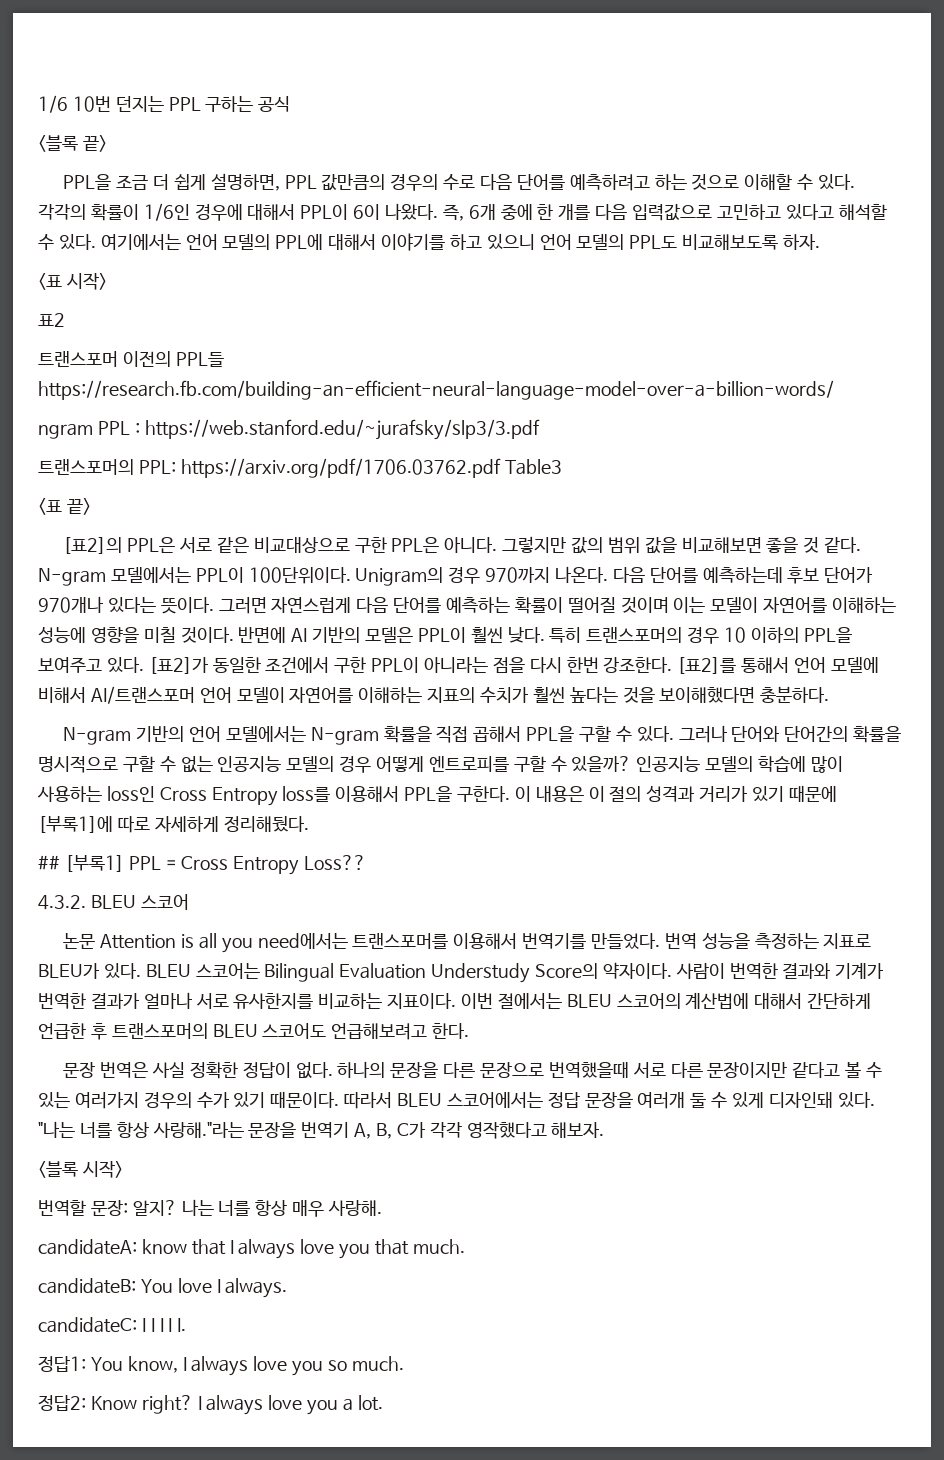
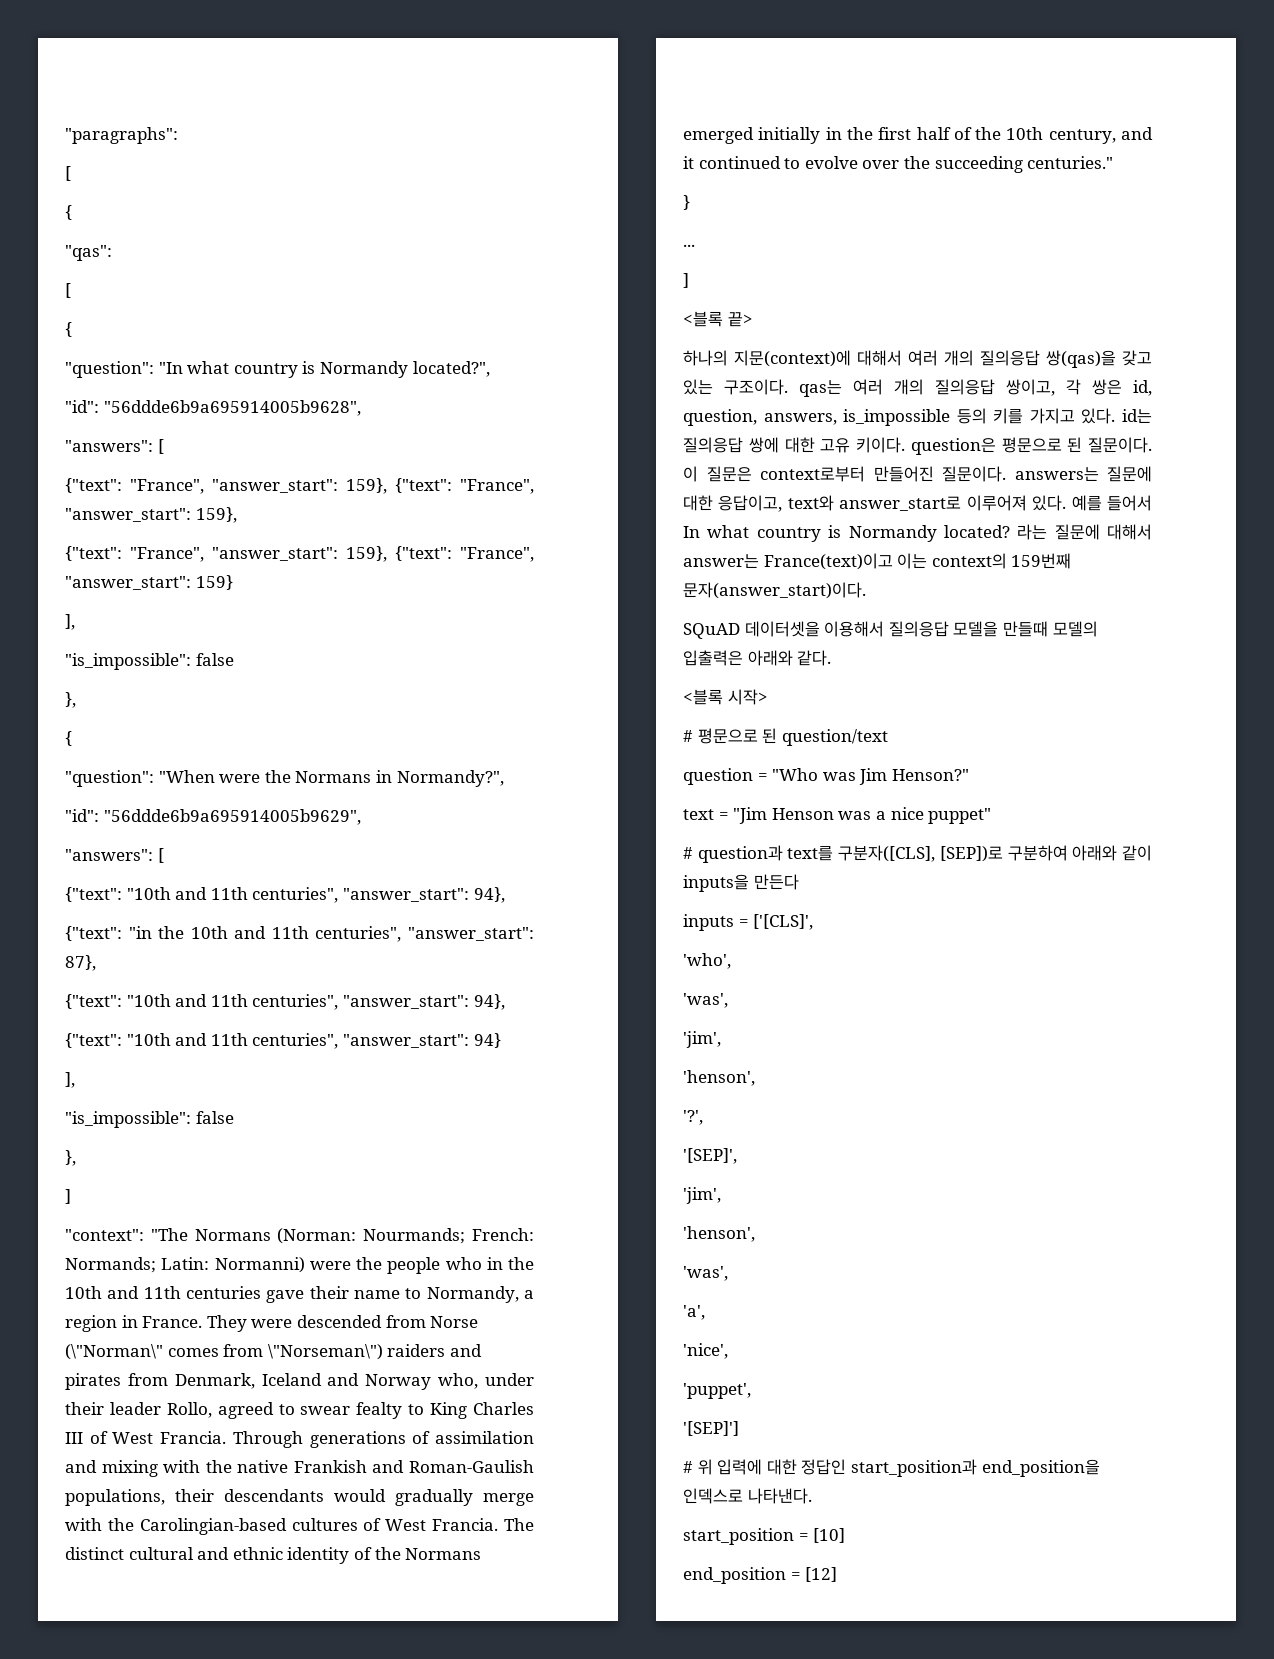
- 1/6 10번 던지는 PPL 구하는 공식
+ "paragraphs":
+ [
+ {
+ "qas":
+ [
+ {
+ "question": "In what country is Normandy located?",
+ "id": "56ddde6b9a695914005b9628",
+ "answers": [
+ {"text": "France", "answer_start": 159}, {"text": "France", "answer_start": 159},
+ {"text": "France", "answer_start": 159}, {"text": "France", "answer_start": 159}
+ ],
+ "is_impossible": false
+ },
+ {
+ "question": "When were the Normans in Normandy?",
+ "id": "56ddde6b9a695914005b9629",
+ "answers": [
+ {"text": "10th and 11th centuries", "answer_start": 94},
+ {"text": "in the 10th and 11th centuries", "answer_start": 87},
+ {"text": "10th and 11th centuries", "answer_start": 94},
+ {"text": "10th and 11th centuries", "answer_start": 94}
+ ],
+ "is_impossible": false
+ },
+ ]
+ "context": "The Normans (Norman: Nourmands; French: Normands; Latin: Normanni) were the people who in the 10th and 11th centuries gave their name to Normandy, a region in France. They were descended from Norse (\"Norman\" comes from \"Norseman\") raiders and pirates from Denmark, Iceland and Norway who, under their leader Rollo, agreed to swear fealty to King Charles III of West Francia. Through generations of assimilation and mixing with the native Frankish and Roman-Gaulish populations, their descendants would gradually merge with the Carolingian-based cultures of West Francia. The distinct cultural and ethnic identity of the Normans emerged initially in the first half of the 10th century, and it continued to evolve over the succeeding centuries."
+ }
+ ...
+ ]
  <블록 끝>
- PPL을 조금 더 쉽게 설명하면, PPL 값만큼의 경우의 수로 다음 단어를 예측하려고 하는 것으로 이해할 수 있다. 각각의 확률이 1/6인 경우에 대해서 PPL이 6이 나왔다. 즉, 6개 중에 한 개를 다음 입력값으로 고민하고 있다고 해석할 수 있다. 여기에서는 언어 모델의 PPL에 대해서 이야기를 하고 있으니 언어 모델의 PPL도 비교해보도록 하자.
- <표 시작>
- 표2
- 트랜스포머 이전의 PPL들 https://research.fb.com/building-an-efficient-neural-language-model-over-a-billion-words/
- ngram PPL : https://web.stanford.edu/~jurafsky/slp3/3.pdf
- 트랜스포머의 PPL: https://arxiv.org/pdf/1706.03762.pdf Table3
- <표 끝>
- [표2]의 PPL은 서로 같은 비교대상으로 구한 PPL은 아니다. 그렇지만 값의 범위 값을 비교해보면 좋을 것 같다. N-gram 모델에서는 PPL이 100단위이다. Unigram의 경우 970까지 나온다. 다음 단어를 예측하는데 후보 단어가 970개나 있다는 뜻이다. 그러면 자연스럽게 다음 단어를 예측하는 확률이 떨어질 것이며 이는 모델이 자연어를 이해하는 성능에 영향을 미칠 것이다. 반면에 AI 기반의 모델은 PPL이 훨씬 낮다. 특히 트랜스포머의 경우 10 이하의 PPL을 보여주고 있다. [표2]가 동일한 조건에서 구한 PPL이 아니라는 점을 다시 한번 강조한다. [표2]를 통해서 언어 모델에 비해서 AI/트랜스포머 언어 모델이 자연어를 이해하는 지표의 수치가 훨씬 높다는 것을 보이해했다면 충분하다.
- N-gram 기반의 언어 모델에서는 N-gram 확률을 직접 곱해서 PPL을 구할 수 있다. 그러나 단어와 단어간의 확률을 명시적으로 구할 수 없는 인공지능 모델의 경우 어떻게 엔트로피를 구할 수 있을까? 인공지능 모델의 학습에 많이 사용하는 loss인 Cross Entropy loss를 이용해서 PPL을 구한다. 이 내용은 이 절의 성격과 거리가 있기 때문에 [부록1]에 따로 자세하게 정리해뒀다.
- ## [부록1] PPL = Cross Entropy Loss??
- 4.3.2. BLEU 스코어
- 논문 Attention is all you need에서는 트랜스포머를 이용해서 번역기를 만들었다. 번역 성능을 측정하는 지표로 BLEU가 있다. BLEU 스코어는 Bilingual Evaluation Understudy Score의 약자이다. 사람이 번역한 결과와 기계가 번역한 결과가 얼마나 서로 유사한지를 비교하는 지표이다. 이번 절에서는 BLEU 스코어의 계산법에 대해서 간단하게 언급한 후 트랜스포머의 BLEU 스코어도 언급해보려고 한다.
- 문장 번역은 사실 정확한 정답이 없다. 하나의 문장을 다른 문장으로 번역했을때 서로 다른 문장이지만 같다고 볼 수 있는 여러가지 경우의 수가 있기 때문이다. 따라서 BLEU 스코어에서는 정답 문장을 여러개 둘 수 있게 디자인돼 있다. "나는 너를 항상 사랑해."라는 문장을 번역기 A, B, C가 각각 영작했다고 해보자.
+ 하나의 지문(context)에 대해서 여러 개의 질의응답 쌍(qas)을 갖고 있는 구조이다. qas는 여러 개의 질의응답 쌍이고, 각 쌍은 id, question, answers, is_impossible 등의 키를 가지고 있다. id는 질의응답 쌍에 대한 고유 키이다. question은 평문으로 된 질문이다. 이 질문은 context로부터 만들어진 질문이다. answers는 질문에 대한 응답이고, text와 answer_start로 이루어져 있다. 예를 들어서 In what country is Normandy located? 라는 질문에 대해서 answer는 France(text)이고 이는 context의 159번째 문자(answer_start)이다.
+ SQuAD 데이터셋을 이용해서 질의응답 모델을 만들때 모델의 입출력은 아래와 같다.
  <블록 시작>
- 번역할 문장: 알지? 나는 너를 항상 매우 사랑해.
- candidateA: know that I always love you that much.
- candidateB: You love I always.
- candidateC: I I I I I.
- 정답1: You know, I always love you so much.
- 정답2: Know right? I always love you a lot.
+ # 평문으로 된 question/text
+ question = "Who was Jim Henson?"
+ text = "Jim Henson was a nice puppet"
+ # question과 text를 구분자([CLS], [SEP])로 구분하여 아래와 같이 inputs을 만든다
+ inputs = ['[CLS]',
+ 'who',
+ 'was',
+ 'jim',
+ 'henson',
+ '?',
+ '[SEP]',
+ 'jim',
+ 'henson',
+ 'was',
+ 'a',
+ 'nice',
+ 'puppet',
+ '[SEP]']
+ # 위 입력에 대한 정답인 start_position과 end_position을 인덱스로 나타낸다.
+ start_position = [10]
+ end_position = [12]

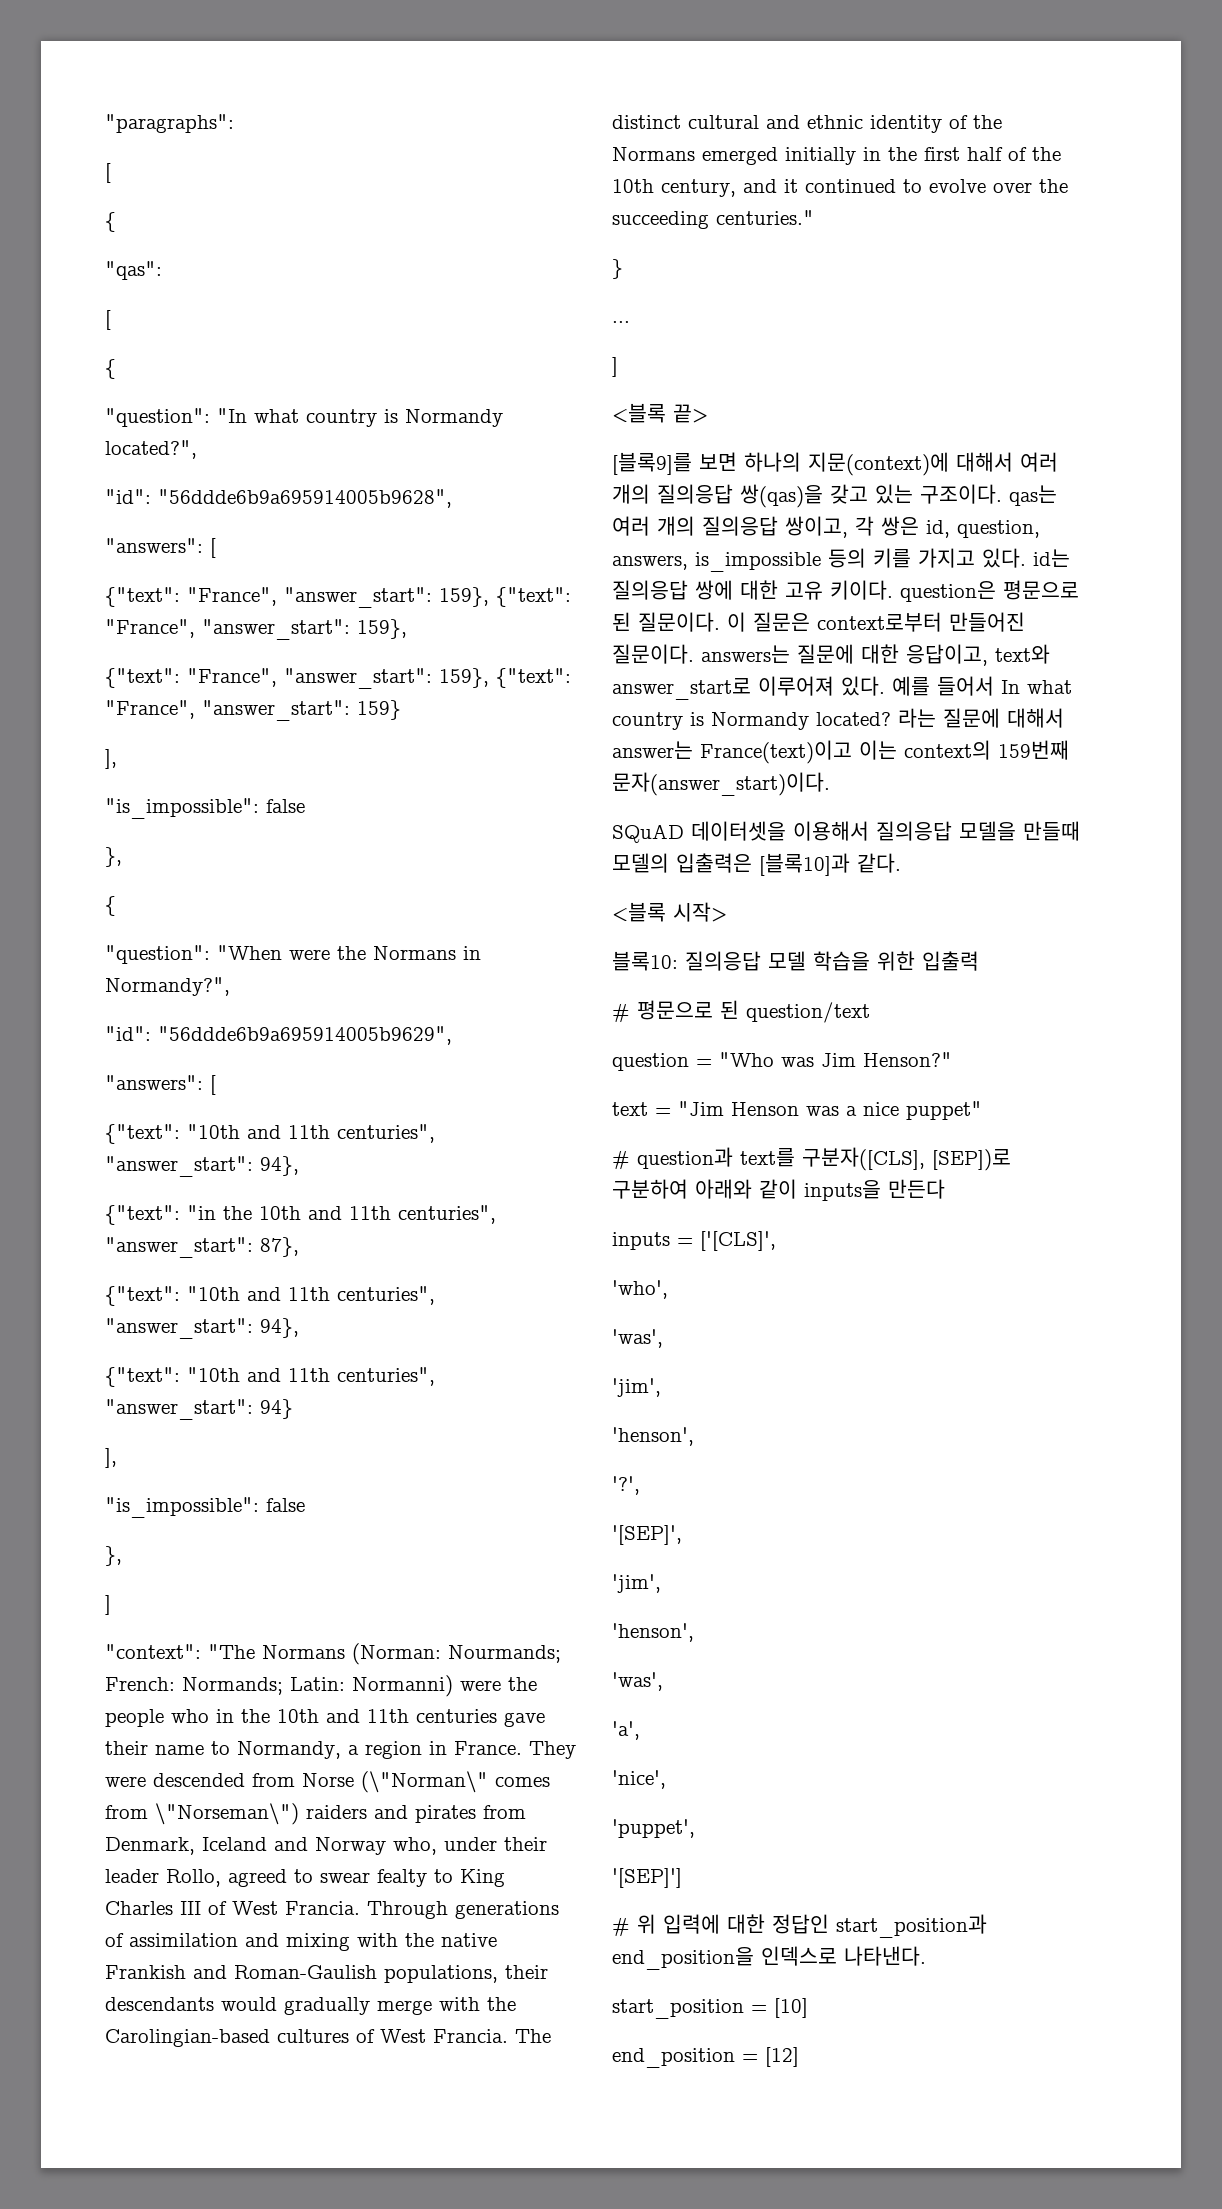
- 하나의 지문(context)에 대해서 여러 개의 질의응답 쌍(qas)을 갖고 있는 구조이다. qas는 여러 개의 질의응답 쌍이고, 각 쌍은 id, question, answers, is_impossible 등의 키를 가지고 있다. id는 질의응답 쌍에 대한 고유 키이다. question은 평문으로 된 질문이다.
+ [블록9]를 보면 하나의 지문(context)에 대해서 여러 개의 질의응답 쌍(qas)을 갖고 있는 구조이다. qas는 여러 개의 질의응답 쌍이고, 각 쌍은 id, question, answers, is_impossible 등의 키를 가지고 있다. id는 질의응답 쌍에 대한 고유 키이다. question은 평문으로 된 질문이다.
- SQuAD 데이터셋을 이용해서 질의응답 모델을 만들때 모델의 입출력은 아래와 같다.
+ SQuAD 데이터셋을 이용해서 질의응답 모델을 만들때 모델의 입출력은 [블록10]과 같다.
+ 블록10: 질의응답 모델 학습을 위한 입출력

